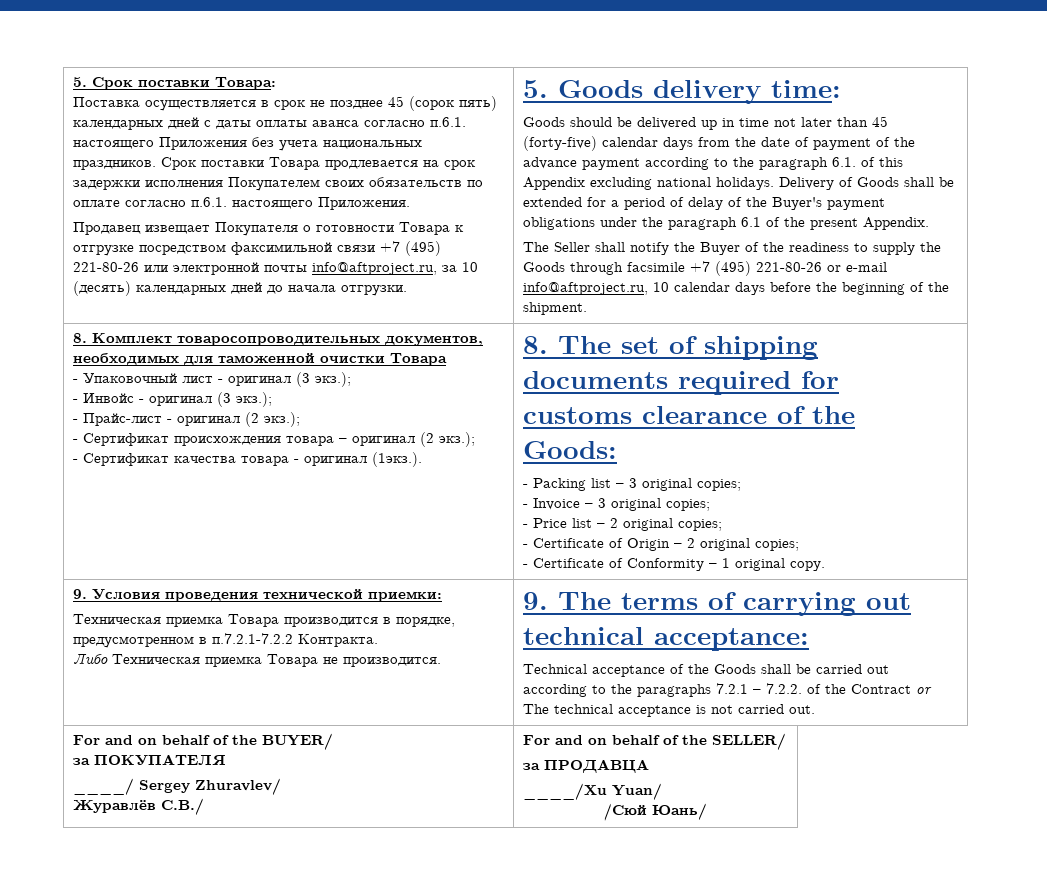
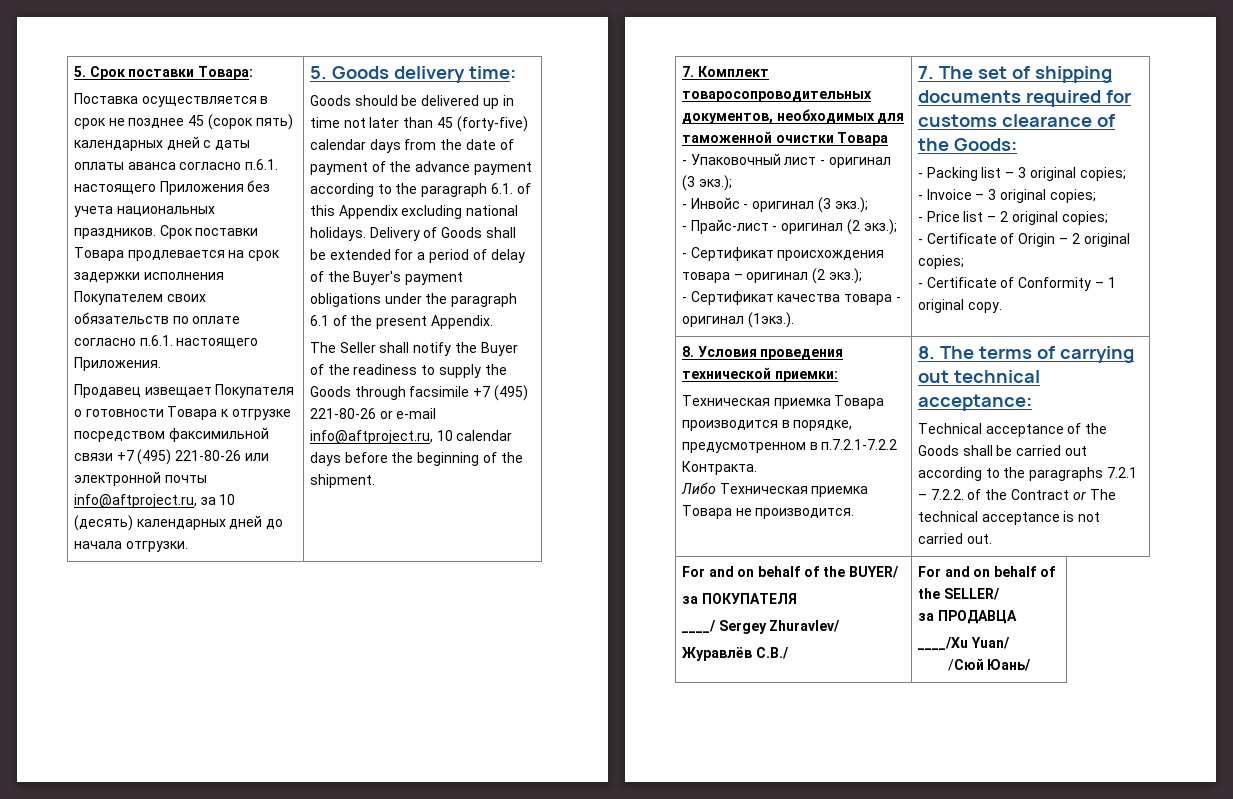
- 8. Комплект товаросопроводительных документов, необходимых для таможенной очистки Товара
+ 7. Комплект товаросопроводительных документов, необходимых для таможенной очистки Товара
- 8. The set of shipping documents required for customs clearance of the Goods:
+ 7. The set of shipping documents required for customs clearance of the Goods:
- 9. Условия проведения технической приемки:
+ 8. Условия проведения технической приемки:
- 9. The terms of carrying out technical acceptance:
+ 8. The terms of carrying out technical acceptance:

